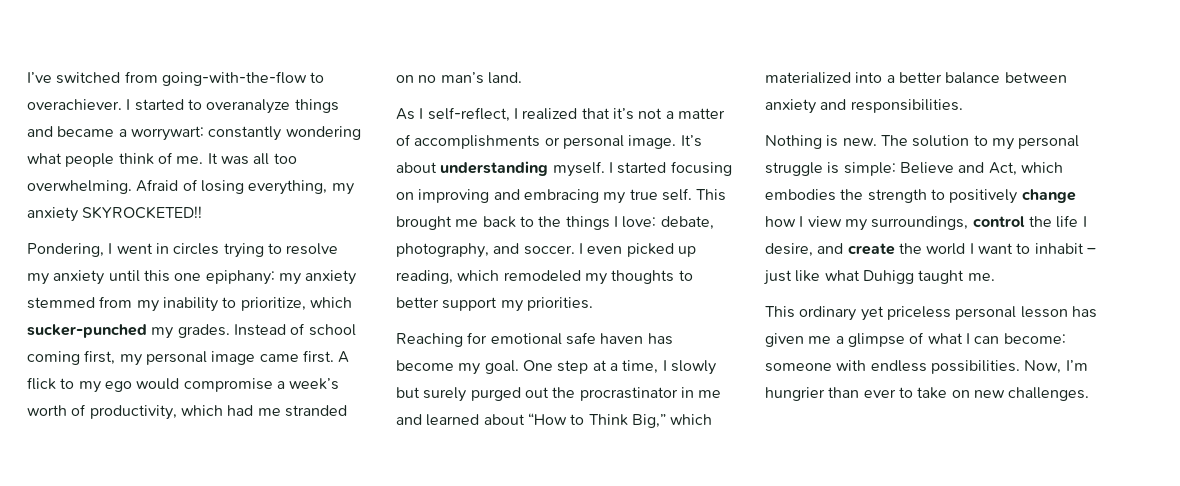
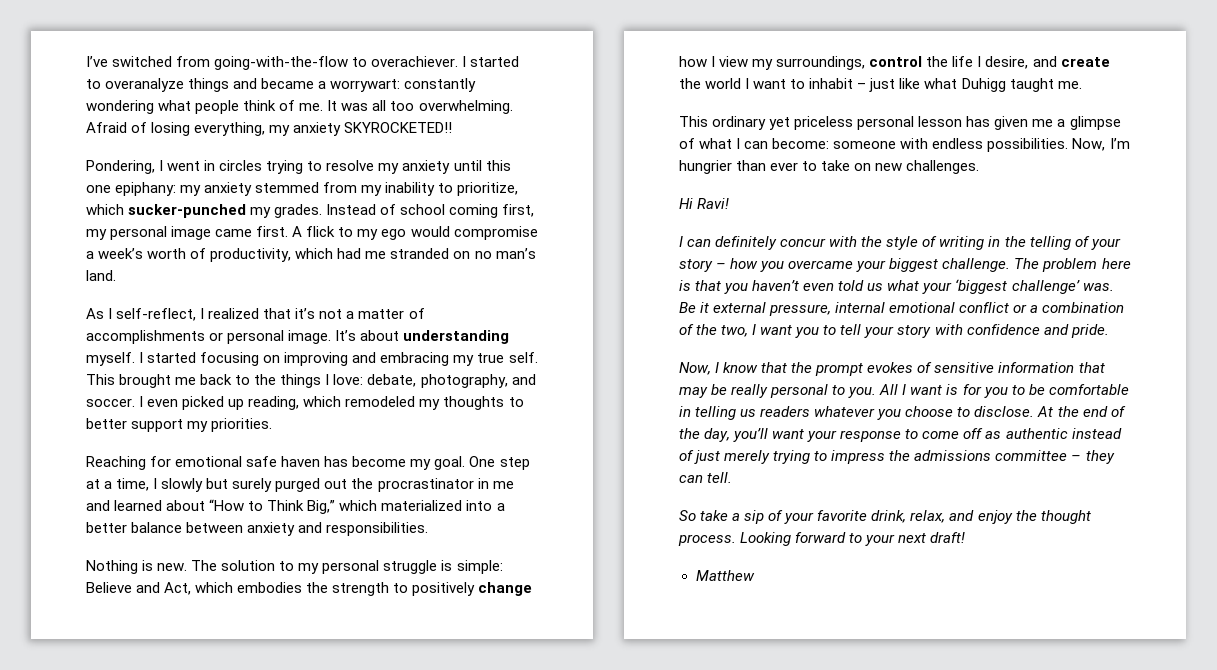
+ Hi Ravi!
+ I can definitely concur with the style of writing in the telling of your story – how you overcame your biggest challenge. The problem here is that you haven’t even told us what your ‘biggest challenge’ was. Be it external pressure, internal emotional conflict or a combination of the two, I want you to tell your story with confidence and pride.
+ Now, I know that the prompt evokes of sensitive information that may be really personal to you. All I want is for you to be comfortable in telling us readers whatever you choose to disclose. At the end of the day, you’ll want your response to come off as authentic instead of just merely trying to impress the admissions committee – they can tell.
+ So take a sip of your favorite drink, relax, and enjoy the thought process. Looking forward to your next draft!
+ Matthew

